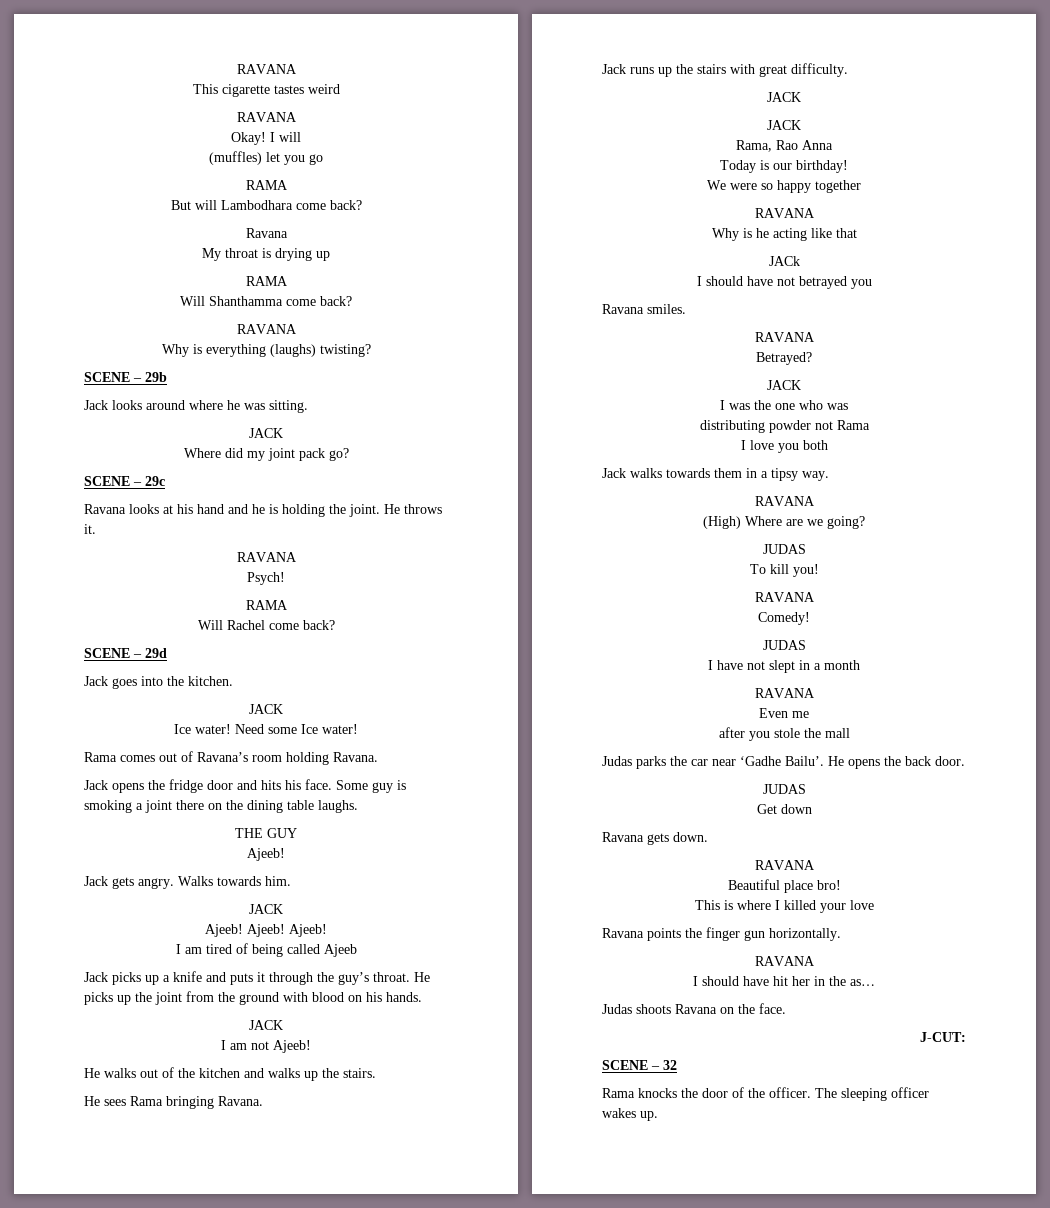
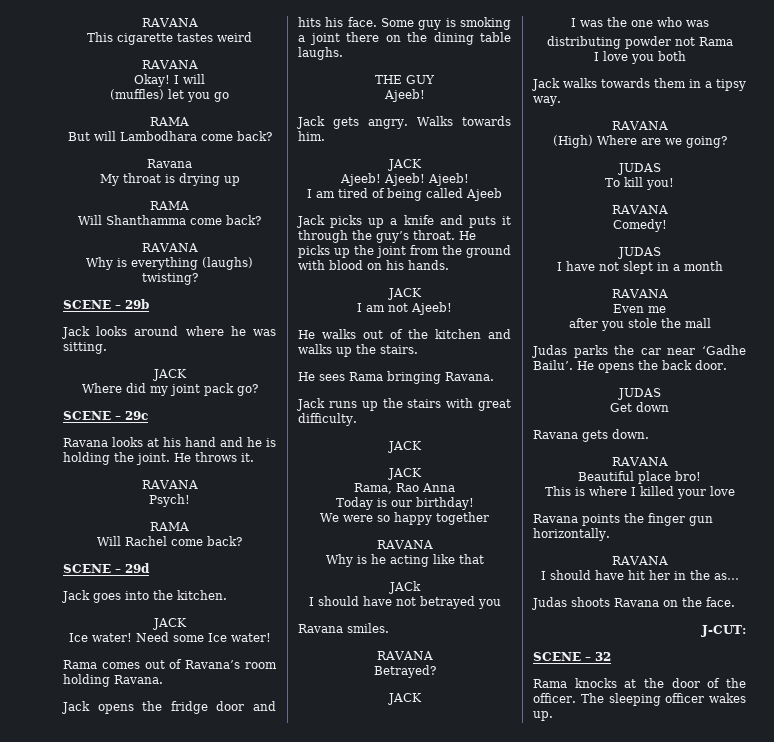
- Rama knocks the door of the officer.
+ Rama knocks at the door of the officer.

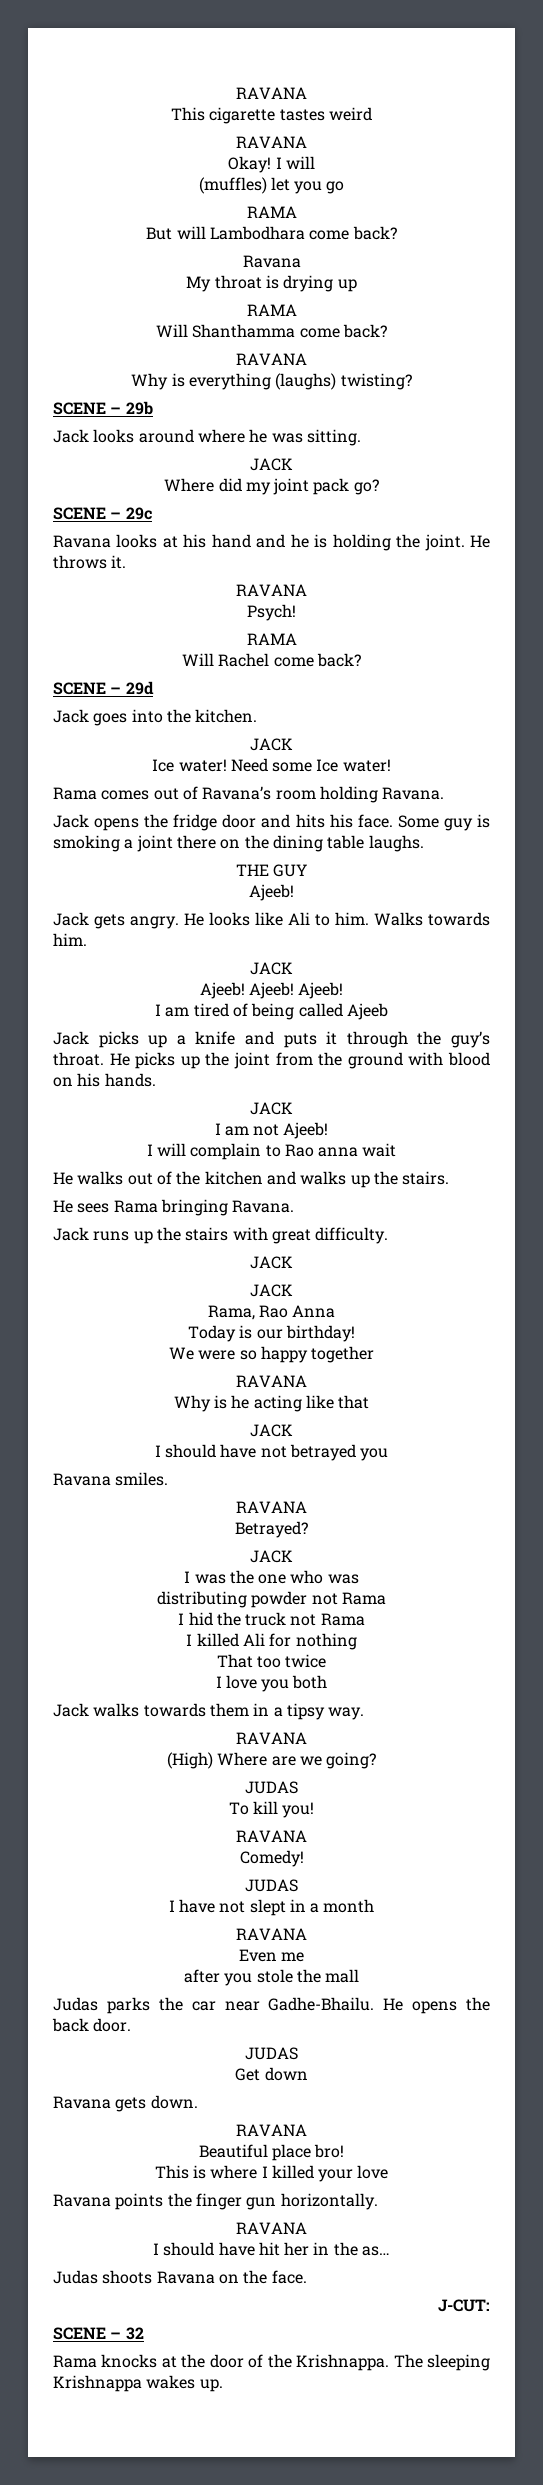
+ He looks like Ali to him.
+ I will complain to Rao anna wait
  Why is he acting like that
- JACk
+ JACK
+ I hid the truck not Rama
+ I killed Ali for nothing
+ That too twice
- Judas parks the car near ‘Gadhe Bailu’.
+ Judas parks the car near Gadhe-Bhailu.
- Rama knocks at the door of the officer.
+ Rama knocks at the door of the Krishnappa.
- The sleeping officer wakes up.
+ The sleeping Krishnappa wakes up.

